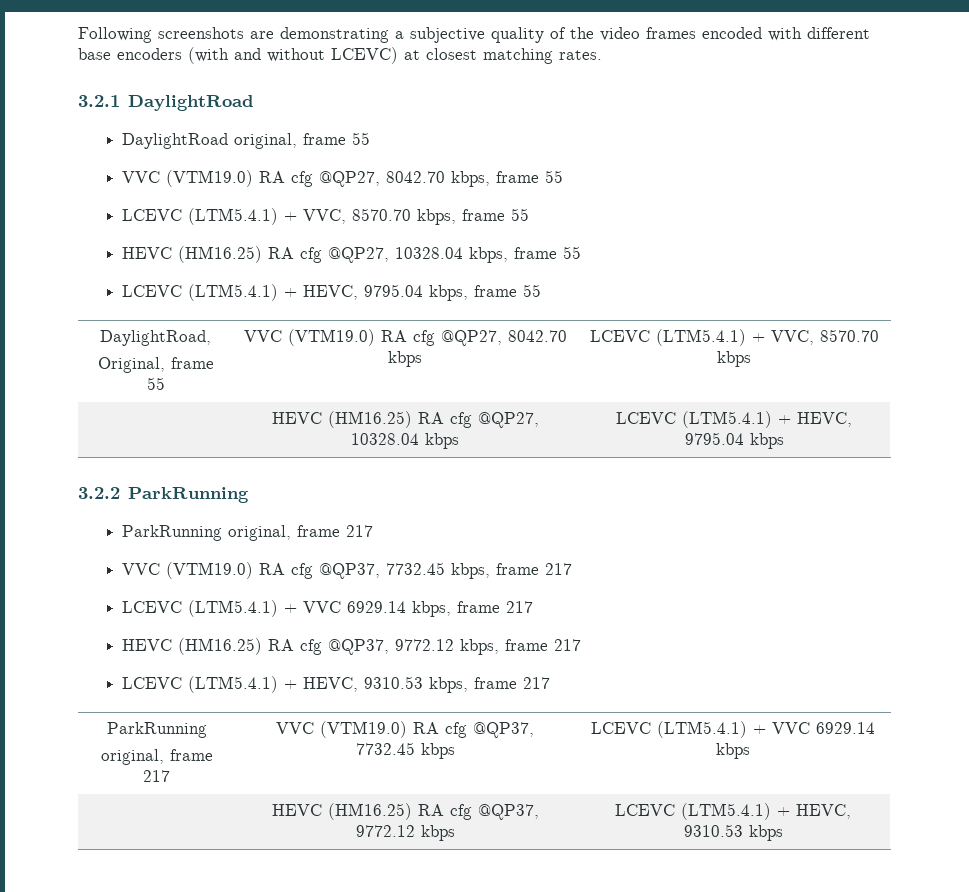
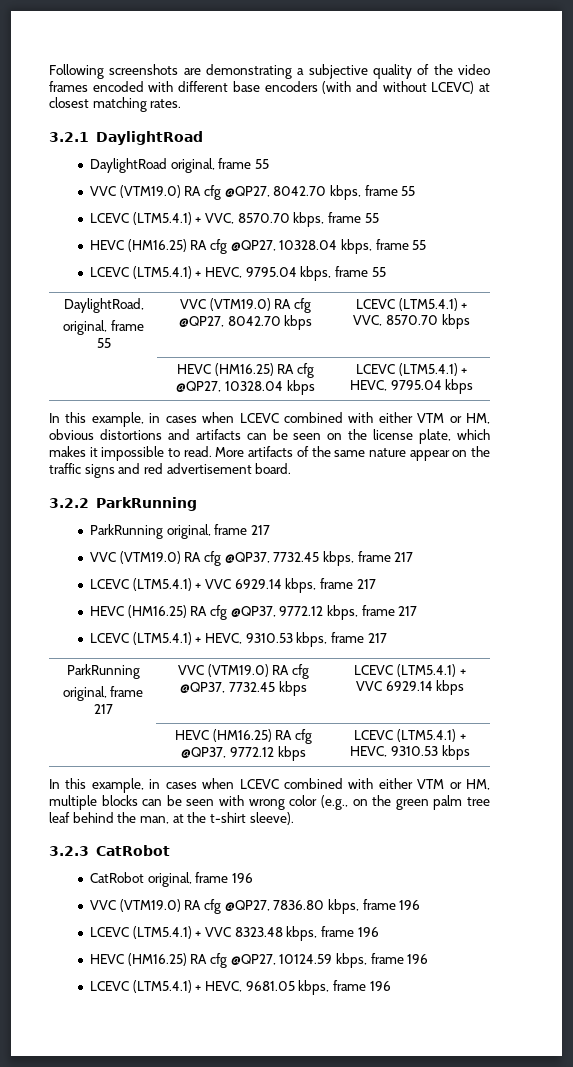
  DaylightRoad,
- Original, frame 55 | VVC (VTM19.0) RA cfg @QP27, 8042.70 kbps | LCEVC (LTM5.4.1) + VVC, 8570.70 kbps
+ original, frame 55 | VVC (VTM19.0) RA cfg @QP27, 8042.70 kbps | LCEVC (LTM5.4.1) + VVC, 8570.70 kbps
+ In this example, in cases when LCEVC combined with either VTM or HM, obvious distortions and artifacts can be seen on the license plate, which makes it impossible to read. More artifacts of the same nature appear on the traffic signs and red advertisement board.
+ In this example, in cases when LCEVC combined with either VTM or HM, multiple blocks can be seen with wrong color (e.g., on the green palm tree leaf behind the man, at the t-shirt sleeve).
+ 3.2.3 CatRobot
+ CatRobot original, frame 196
+ VVC (VTM19.0) RA cfg @QP27, 7836.80 kbps, frame 196
+ LCEVC (LTM5.4.1) + VVC 8323.48 kbps, frame 196
+ HEVC (HM16.25) RA cfg @QP27, 10124.59 kbps, frame 196
+ LCEVC (LTM5.4.1) + HEVC, 9681.05 kbps, frame 196

